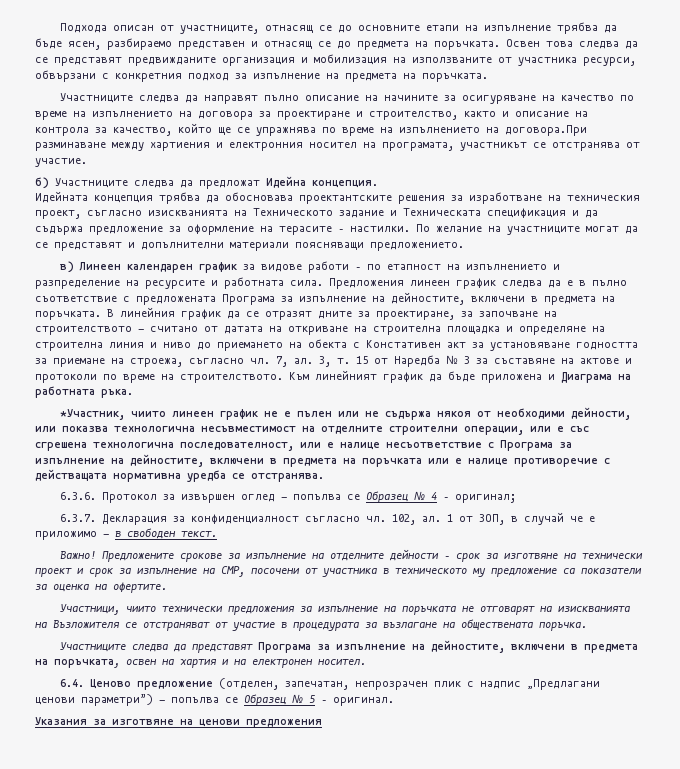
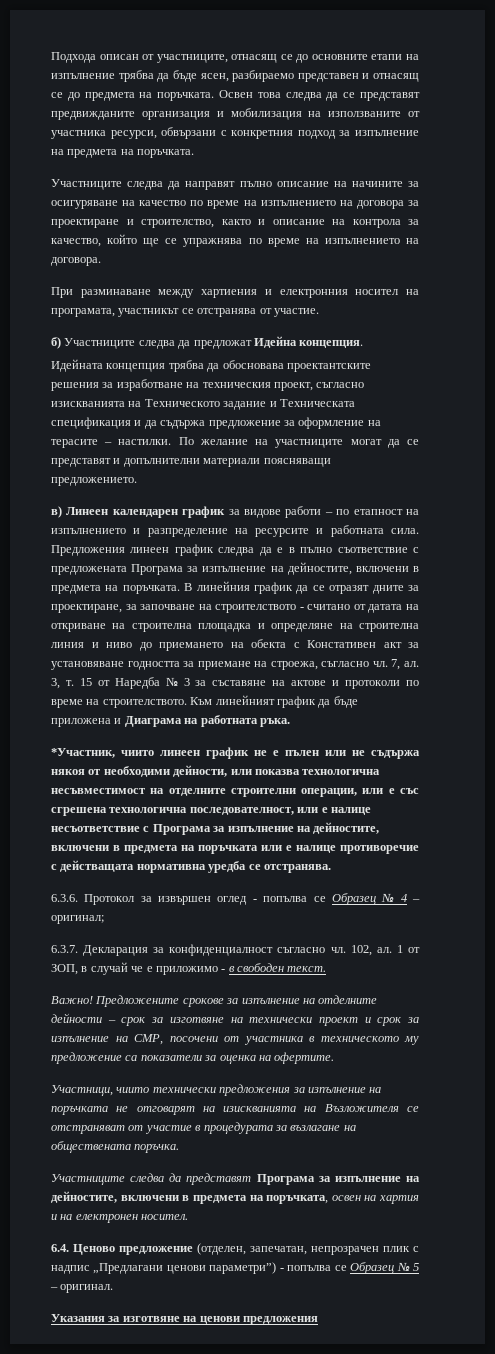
- Участниците следва да направят пълно описание на начините за осигуряване на качество по време на изпълнението на договора за проектиране и строителство, както и описание на контрола за качество, който ще се упражнява по време на изпълнението на договора.При разминаване между хартиения и електронния носител на програмата, участникът се отстранява от участие.
+ Участниците следва да направят пълно описание на начините за осигуряване на качество по време на изпълнението на договора за проектиране и строителство, както и описание на контрола за качество, който ще се упражнява по време на изпълнението на договора.
+ При разминаване между хартиения и електронния носител на програмата, участникът се отстранява от участие.

